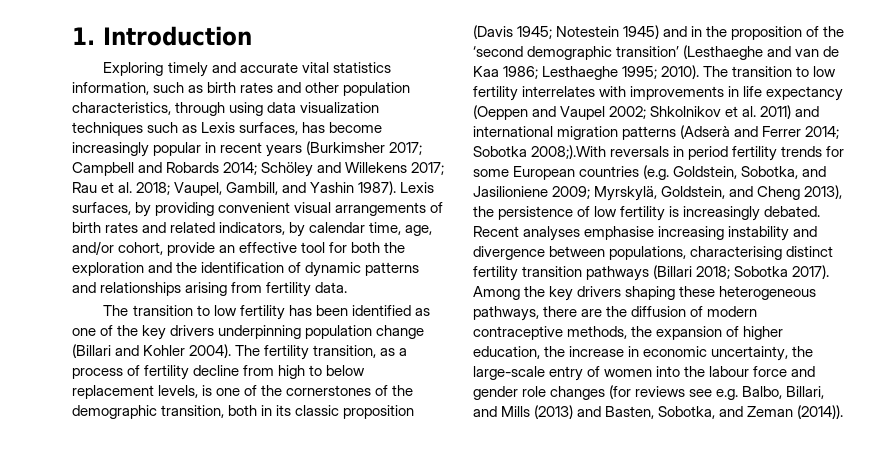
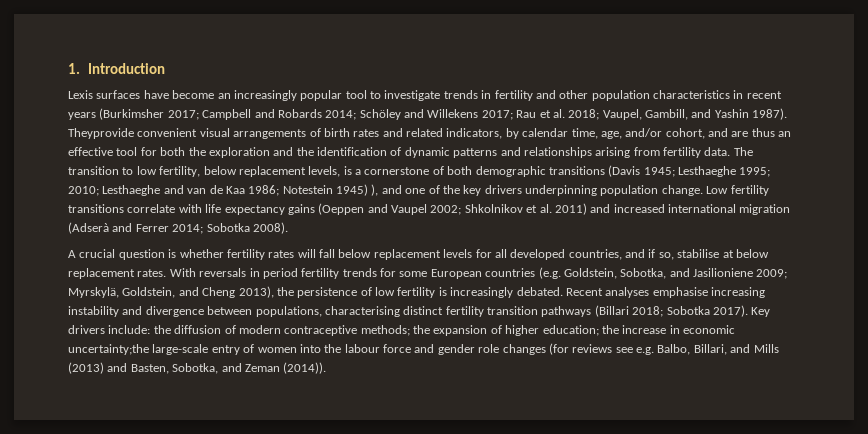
- Exploring timely and accurate vital statistics information, such as birth rates and other population characteristics, through using data visualization techniques such as Lexis surfaces, has become increasingly popular in recent years (Burkimsher 2017; Campbell and Robards 2014; Schöley and Willekens 2017; Rau et al. 2018; Vaupel, Gambill, and Yashin 1987).
+ Lexis surfaces have become an increasingly popular tool to investigate trends in fertility and other population characteristics in recent years (Burkimsher 2017; Campbell and Robards 2014; Schöley and Willekens 2017; Rau et al. 2018; Vaupel, Gambill, and Yashin 1987).
- Lexis surfaces, by providing convenient visual arrangements of birth rates and related indicators, by calendar time, age, and/or cohort, provide an effective tool for both the exploration and the identification of dynamic patterns and relationships arising from fertility data.
- The transition to low fertility has been identified as one of the key drivers underpinning population change (Billari and Kohler 2004). The fertility transition, as a process of fertility decline from high to below replacement levels, is one of the cornerstones of the demographic transition, both in its classic proposition (Davis 1945; Notestein 1945) and in the proposition of the ‘second demographic transition’ (Lesthaeghe and van de Kaa 1986; Lesthaeghe 1995; 2010). The transition to low fertility interrelates with improvements in life expectancy (Oeppen and Vaupel 2002;
+ Theyprovide convenient visual arrangements of birth rates and related indicators, by calendar time, age, and/or cohort, and are thus an effective tool for both the exploration and the identification of dynamic patterns and relationships arising from fertility data. The transition to low fertility, below replacement levels, is a cornerstone of both demographic transitions (Davis 1945; Lesthaeghe 1995; 2010; Lesthaeghe and van de Kaa 1986; Notestein 1945) ), and one of the key drivers underpinning population change. Low fertility transitions correlate with life expectancy gains (Oeppen and Vaupel 2002;
- Shkolnikov et al. 2011) and international migration patterns (Adserà and Ferrer 2014;
+ Shkolnikov et al. 2011) and increased international migration (Adserà and Ferrer 2014;
- Sobotka 2008;).With reversals in period fertility trends for some European countries (e.g. Goldstein, Sobotka, and Jasilioniene 2009;
+ Sobotka 2008).
+ A crucial question is whether fertility rates will fall below replacement levels for all developed countries, and if so, stabilise at below replacement rates. With reversals in period fertility trends for some European countries (e.g. Goldstein, Sobotka, and Jasilioniene 2009;
- Among the key drivers shaping these heterogeneous pathways, there are the diffusion of modern contraceptive methods, the expansion of higher education, the increase in economic uncertainty, the large-scale entry of women into the labour force and gender role changes (for reviews see e.g. Balbo, Billari, and Mills (2013) and Basten, Sobotka, and Zeman (2014)).
+ Key drivers include: the diffusion of modern contraceptive methods; the expansion of higher education; the increase in economic uncertainty;the large-scale entry of women into the labour force and gender role changes (for reviews see e.g. Balbo, Billari, and Mills (2013) and Basten, Sobotka, and Zeman (2014)).

